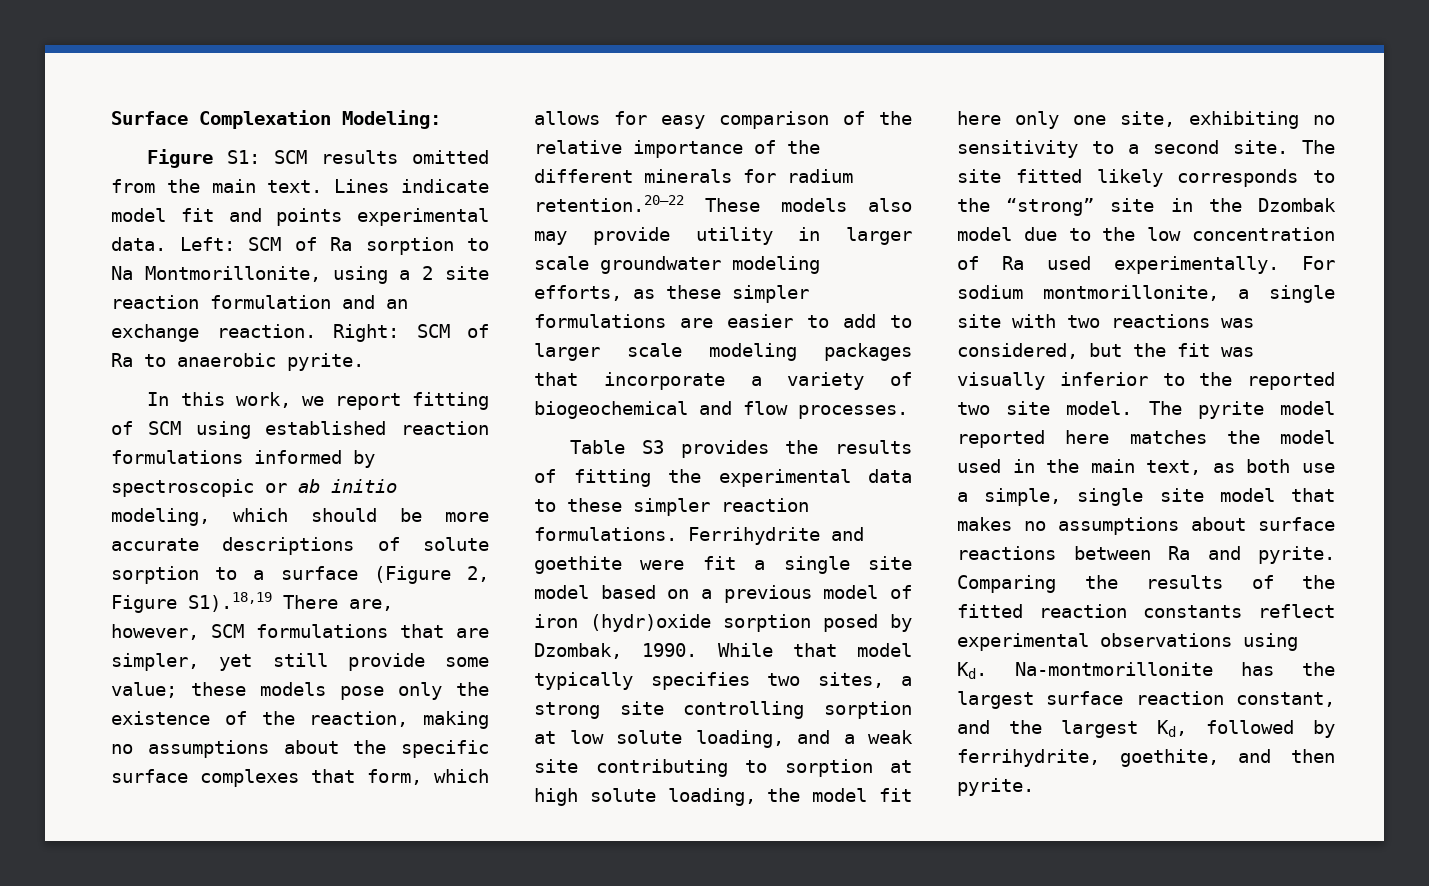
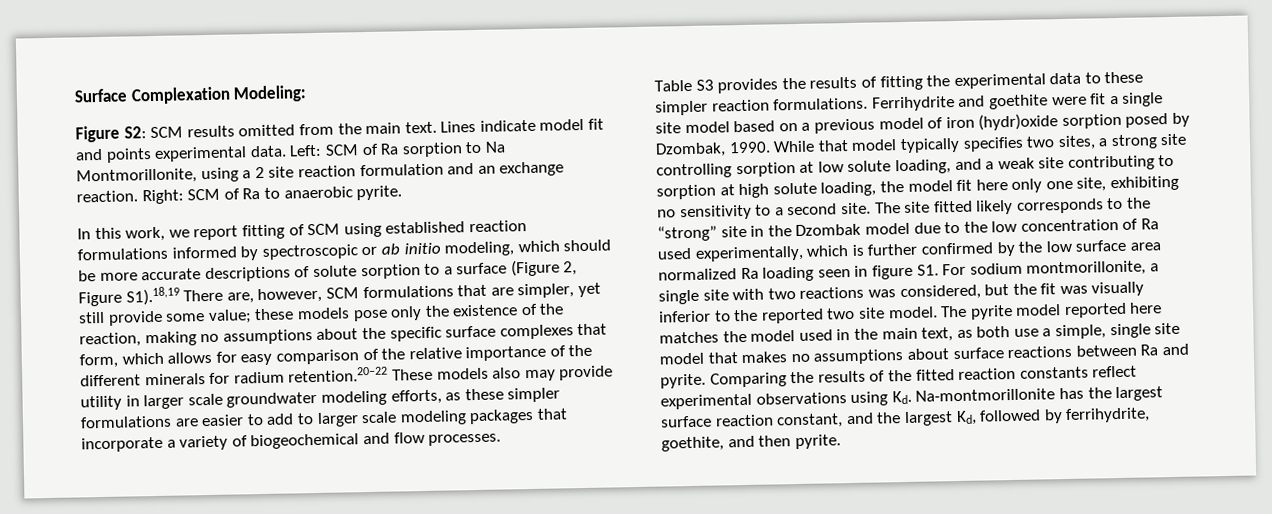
- Figure S1: SCM results omitted from the main text.
+ Figure S2: SCM results omitted from the main text.
- The site fitted likely corresponds to the “strong” site in the Dzombak model due to the low concentration of Ra used experimentally. For sodium montmorillonite, a single site with two reactions was considered, but the fit was visually inferior to the reported two site model.
+ The site fitted likely corresponds to the “strong” site in the Dzombak model due to the low concentration of Ra used experimentally, which is further confirmed by the low surface area normalized Ra loading seen in figure S1. For sodium montmorillonite, a single site with two reactions was considered, but the fit was visually inferior to the reported two site model.

